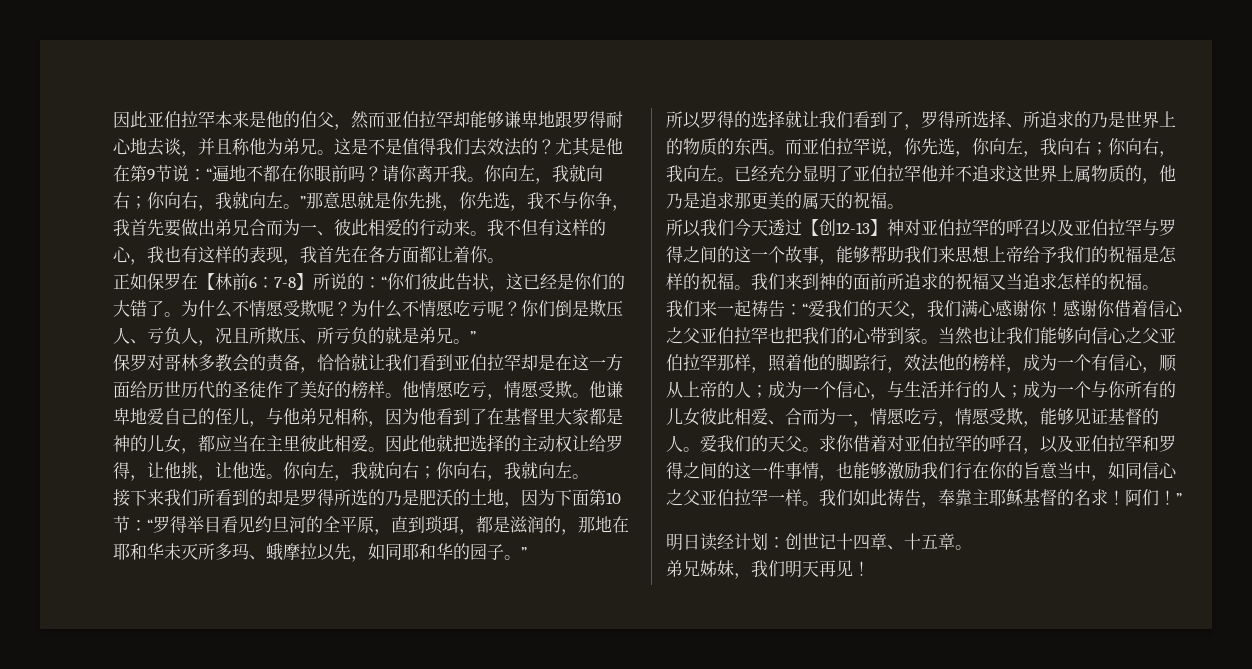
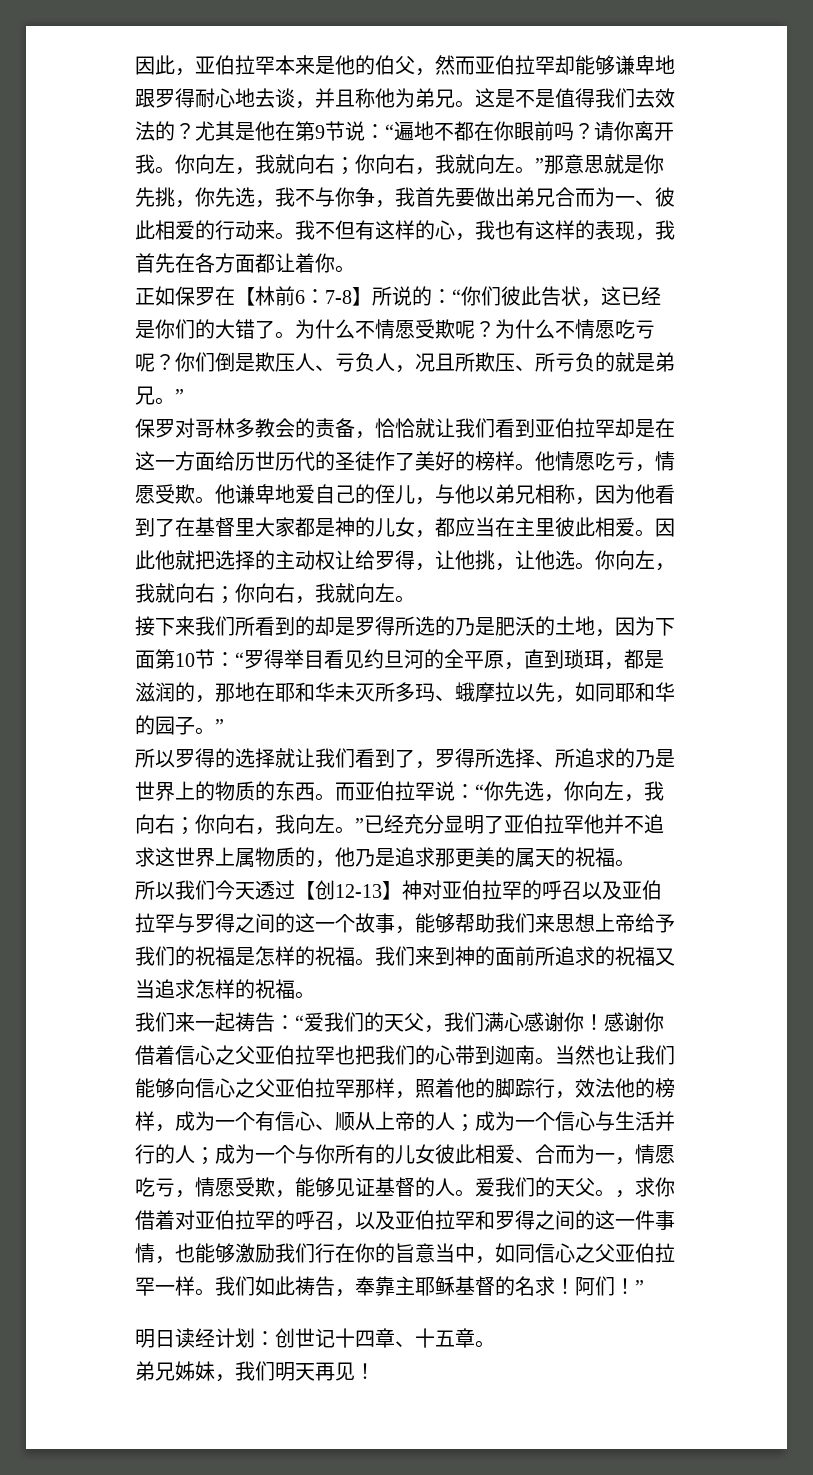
- 因此亚伯拉罕本来是他的伯父，然而亚伯拉罕却能够谦卑地跟罗得耐心地去谈，并且称他为弟兄。
+ 因此，亚伯拉罕本来是他的伯父，然而亚伯拉罕却能够谦卑地跟罗得耐心地去谈，并且称他为弟兄。
- 他谦卑地爱自己的侄儿，与他弟兄相称，因为他看到了在基督里大家都是神的儿女，都应当在主里彼此相爱。
+ 他谦卑地爱自己的侄儿，与他以弟兄相称，因为他看到了在基督里大家都是神的儿女，都应当在主里彼此相爱。
- 而亚伯拉罕说，你先选，你向左，我向右；你向右，我向左。已经充分显明了亚伯拉罕他并不追求这世界上属物质的，他乃是追求那更美的属天的祝福。
+ 而亚伯拉罕说：“你先选，你向左，我向右；你向右，我向左。”已经充分显明了亚伯拉罕他并不追求这世界上属物质的，他乃是追求那更美的属天的祝福。
- 感谢你借着信心之父亚伯拉罕也把我们的心带到家。
+ 感谢你借着信心之父亚伯拉罕也把我们的心带到迦南。
- 当然也让我们能够向信心之父亚伯拉罕那样，照着他的脚踪行，效法他的榜样，成为一个有信心，顺从上帝的人；成为一个信心，与生活并行的人；成为一个与你所有的儿女彼此相爱、合而为一，情愿吃亏，情愿受欺，能够见证基督的人。
+ 当然也让我们能够向信心之父亚伯拉罕那样，照着他的脚踪行，效法他的榜样，成为一个有信心、顺从上帝的人；成为一个信心与生活并行的人；成为一个与你所有的儿女彼此相爱、合而为一，情愿吃亏，情愿受欺，能够见证基督的人。
- 求你借着对亚伯拉罕的呼召，以及亚伯拉罕和罗得之间的这一件事情，也能够激励我们行在你的旨意当中，如同信心之父亚伯拉罕一样。
+ ，求你借着对亚伯拉罕的呼召，以及亚伯拉罕和罗得之间的这一件事情，也能够激励我们行在你的旨意当中，如同信心之父亚伯拉罕一样。

